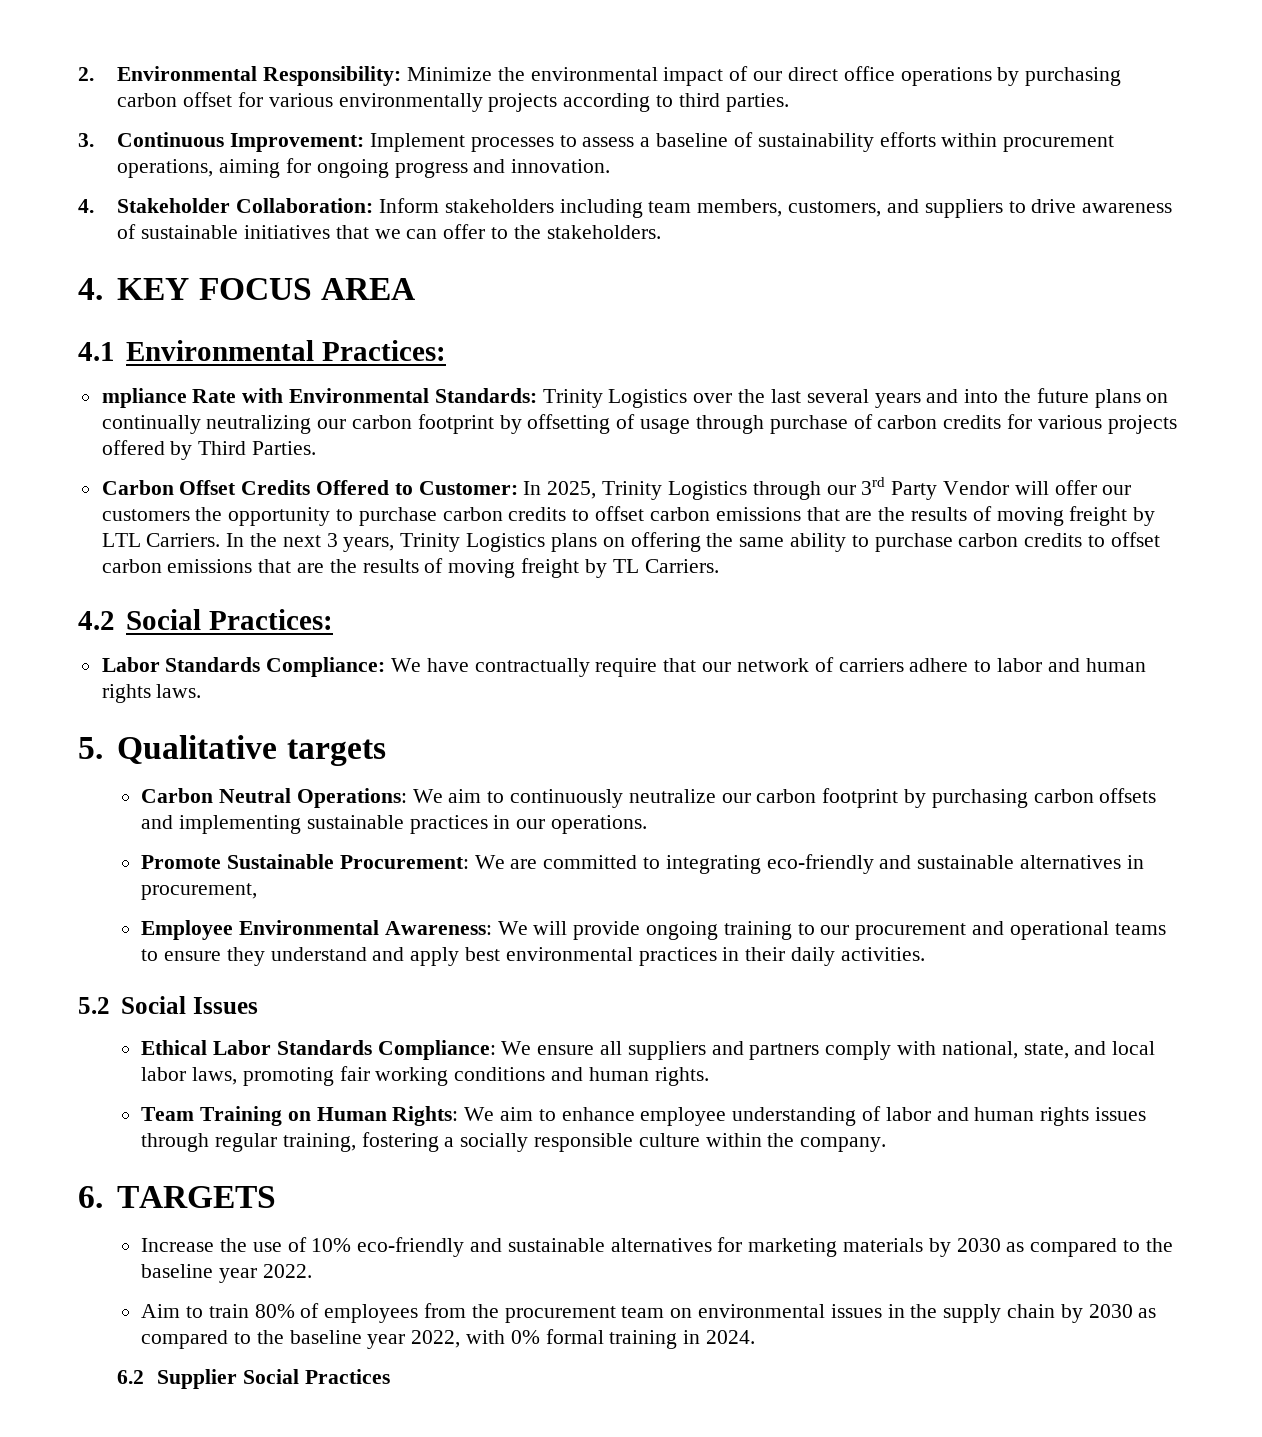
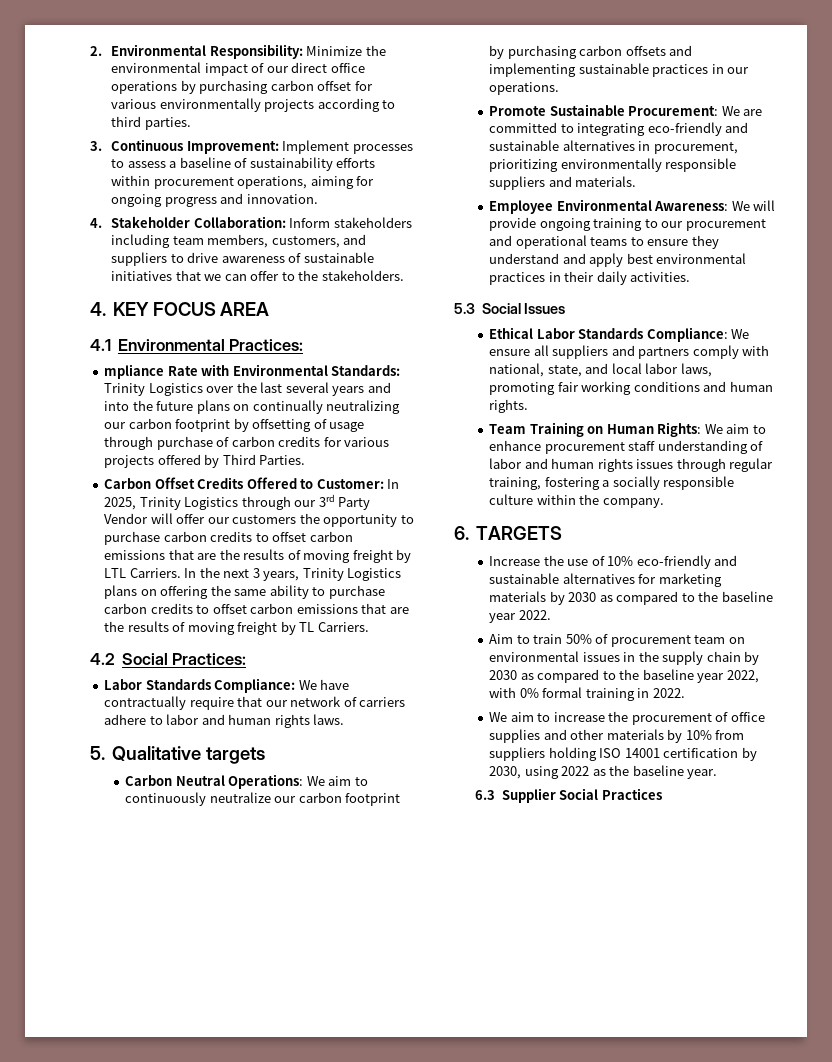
- Promote Sustainable Procurement: We are committed to integrating eco-friendly and sustainable alternatives in procurement,
+ Promote Sustainable Procurement: We are committed to integrating eco-friendly and sustainable alternatives in procurement, prioritizing environmentally responsible suppliers and materials.
- 5.2 Social Issues
+ 5.3 Social Issues
- Team Training on Human Rights: We aim to enhance employee understanding of labor and human rights issues through regular training, fostering a socially responsible culture within the company.
+ Team Training on Human Rights: We aim to enhance procurement staff understanding of labor and human rights issues through regular training, fostering a socially responsible culture within the company.
- Aim to train 80% of employees from the procurement team on environmental issues in the supply chain by 2030 as compared to the baseline year 2022, with 0% formal training in 2024.
- 6.2 Supplier Social Practices
+ Aim to train 50% of procurement team on environmental issues in the supply chain by 2030 as compared to the baseline year 2022, with 0% formal training in 2022.
+ We aim to increase the procurement of office supplies and other materials by 10% from suppliers holding ISO 14001 certification by 2030, using 2022 as the baseline year.
+ 6.3 Supplier Social Practices

